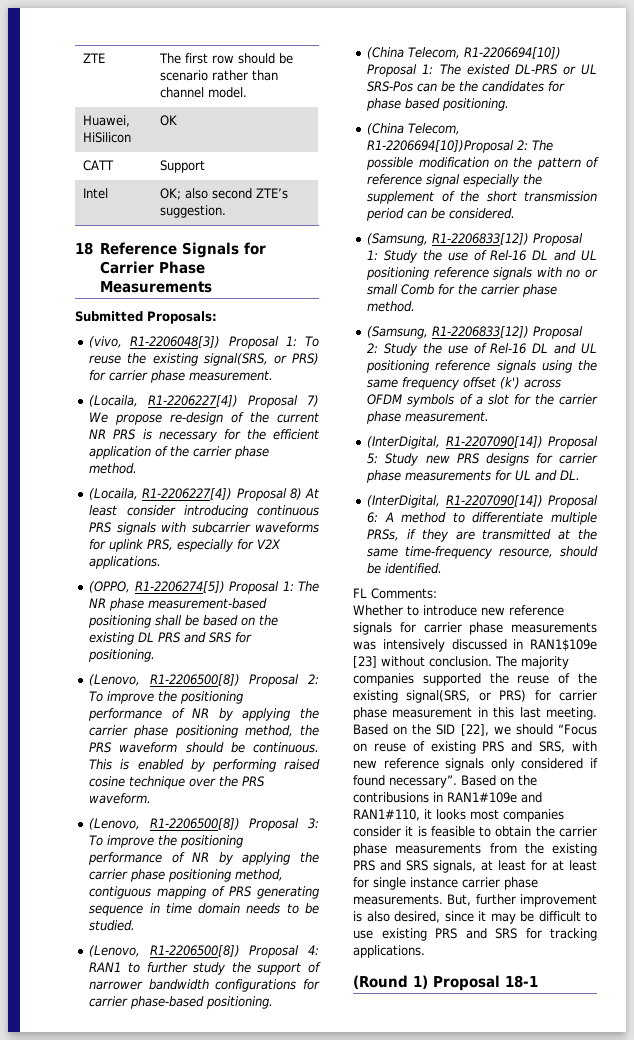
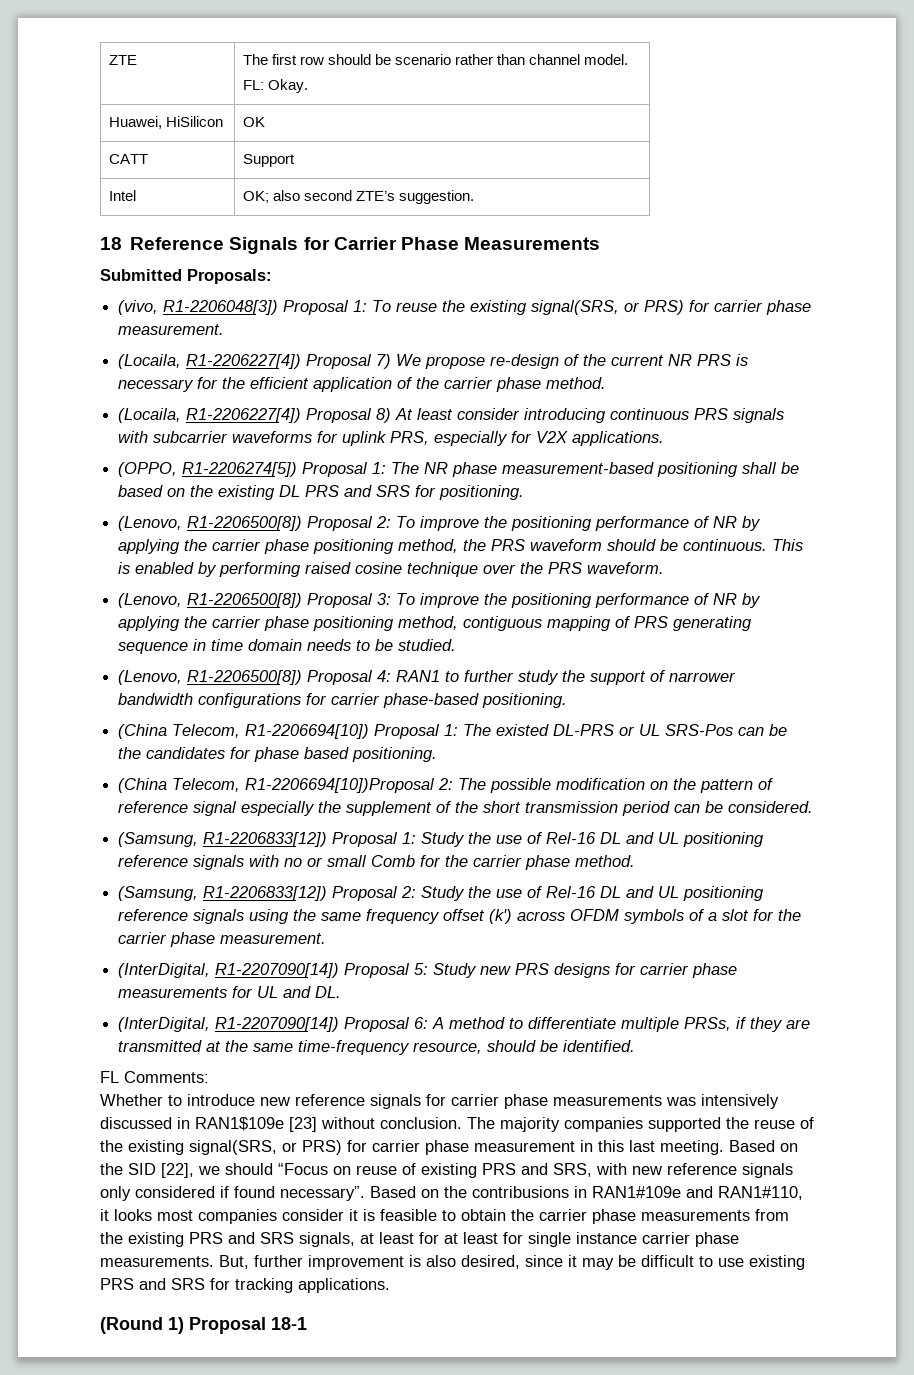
  ZTE | The first row should be scenario rather than channel model.
+ FL: Okay.

